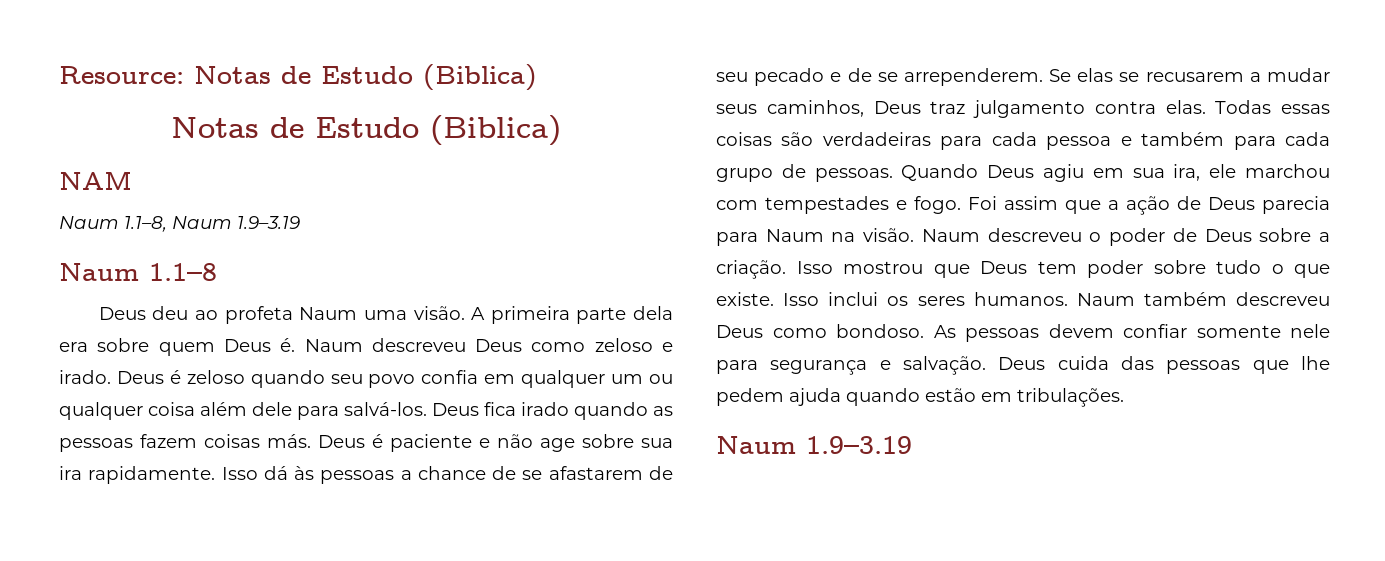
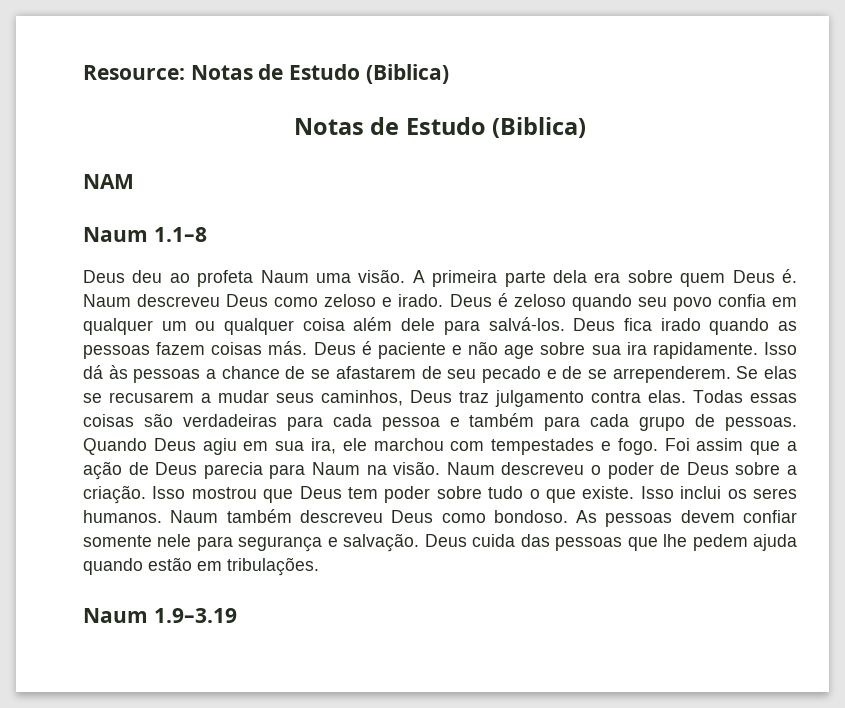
- Naum 1.1–8, Naum 1.9–3.19

